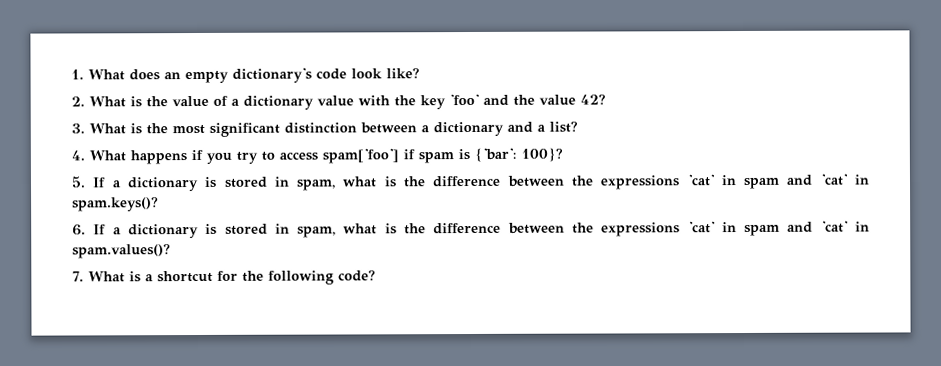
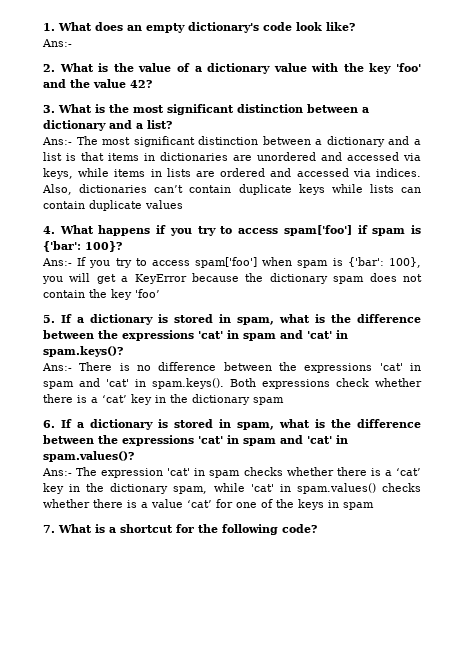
  1. What does an empty dictionary's code look like?
+ Ans:-
+ Ans:- The most significant distinction between a dictionary and a list is that items in dictionaries are unordered and accessed via keys, while items in lists are ordered and accessed via indices. Also, dictionaries can’t contain duplicate keys while lists can contain duplicate values
+ Ans:- If you try to access spam['foo'] when spam is {'bar': 100}, you will get a KeyError because the dictionary spam does not contain the key 'foo’
+ Ans:- There is no difference between the expressions 'cat' in spam and 'cat' in spam.keys(). Both expressions check whether there is a ‘cat’ key in the dictionary spam
+ Ans:- The expression 'cat' in spam checks whether there is a ‘cat’ key in the dictionary spam, while 'cat' in spam.values() checks whether there is a value ‘cat’ for one of the keys in spam

